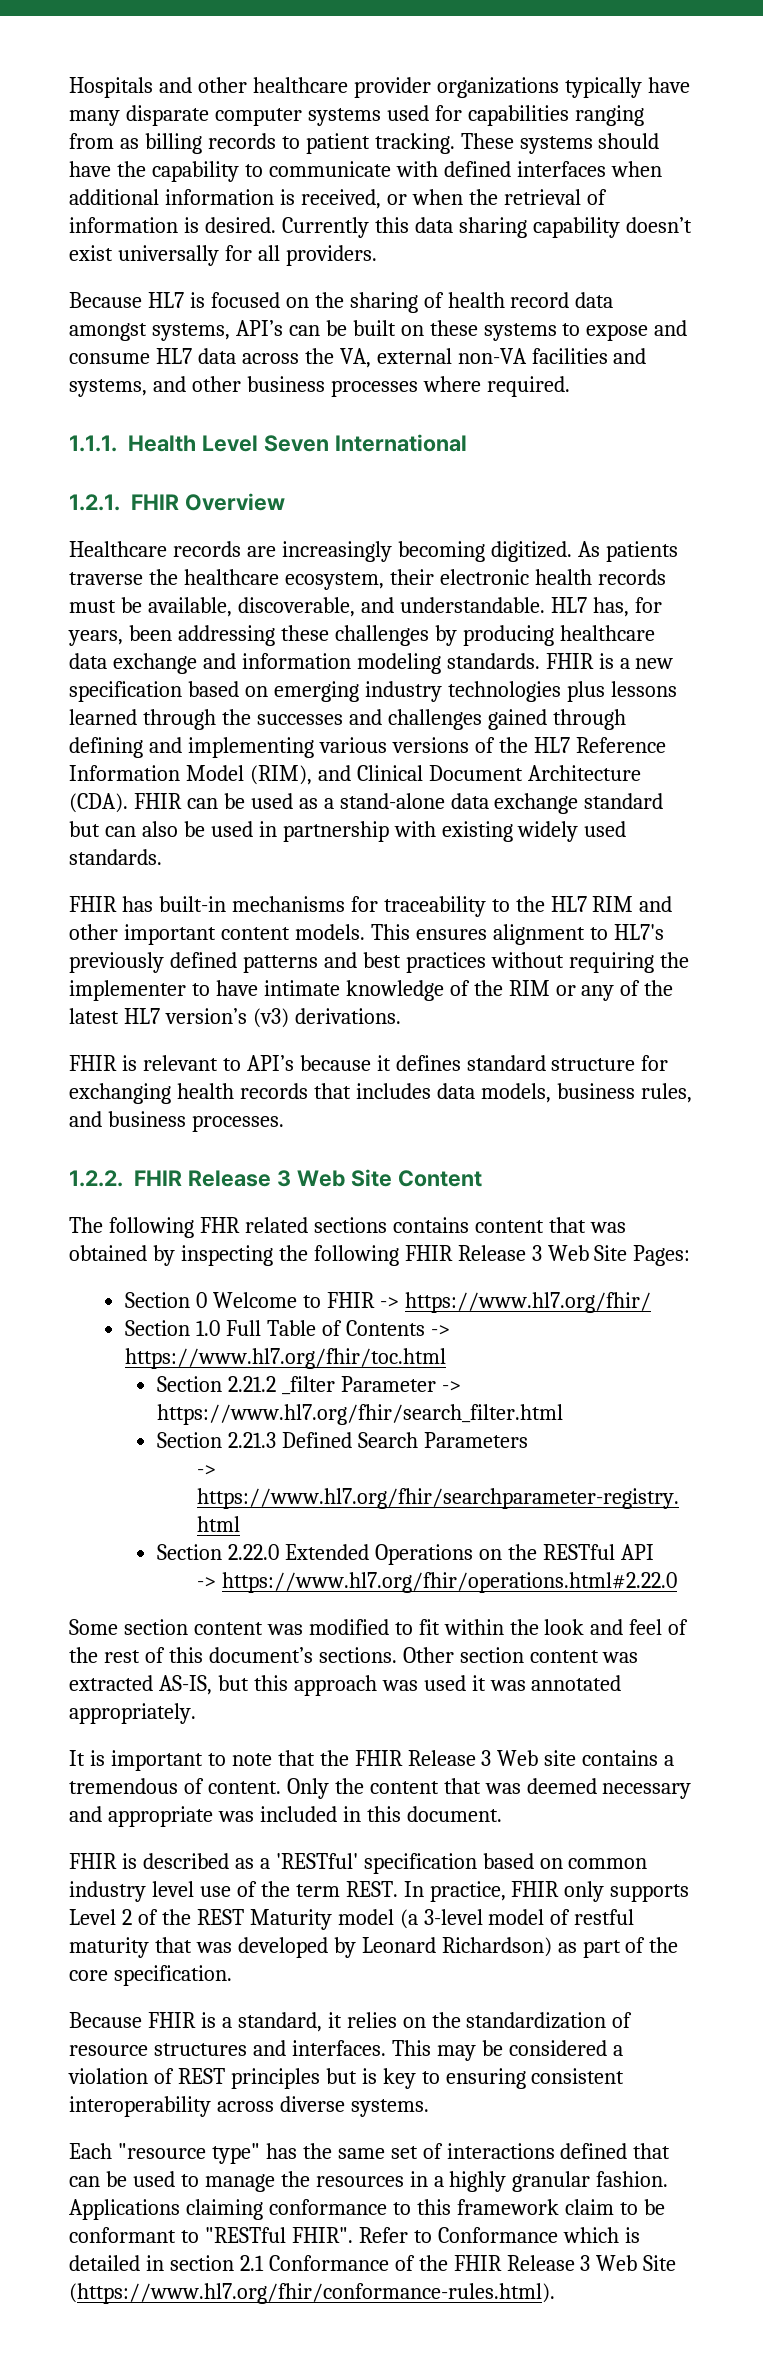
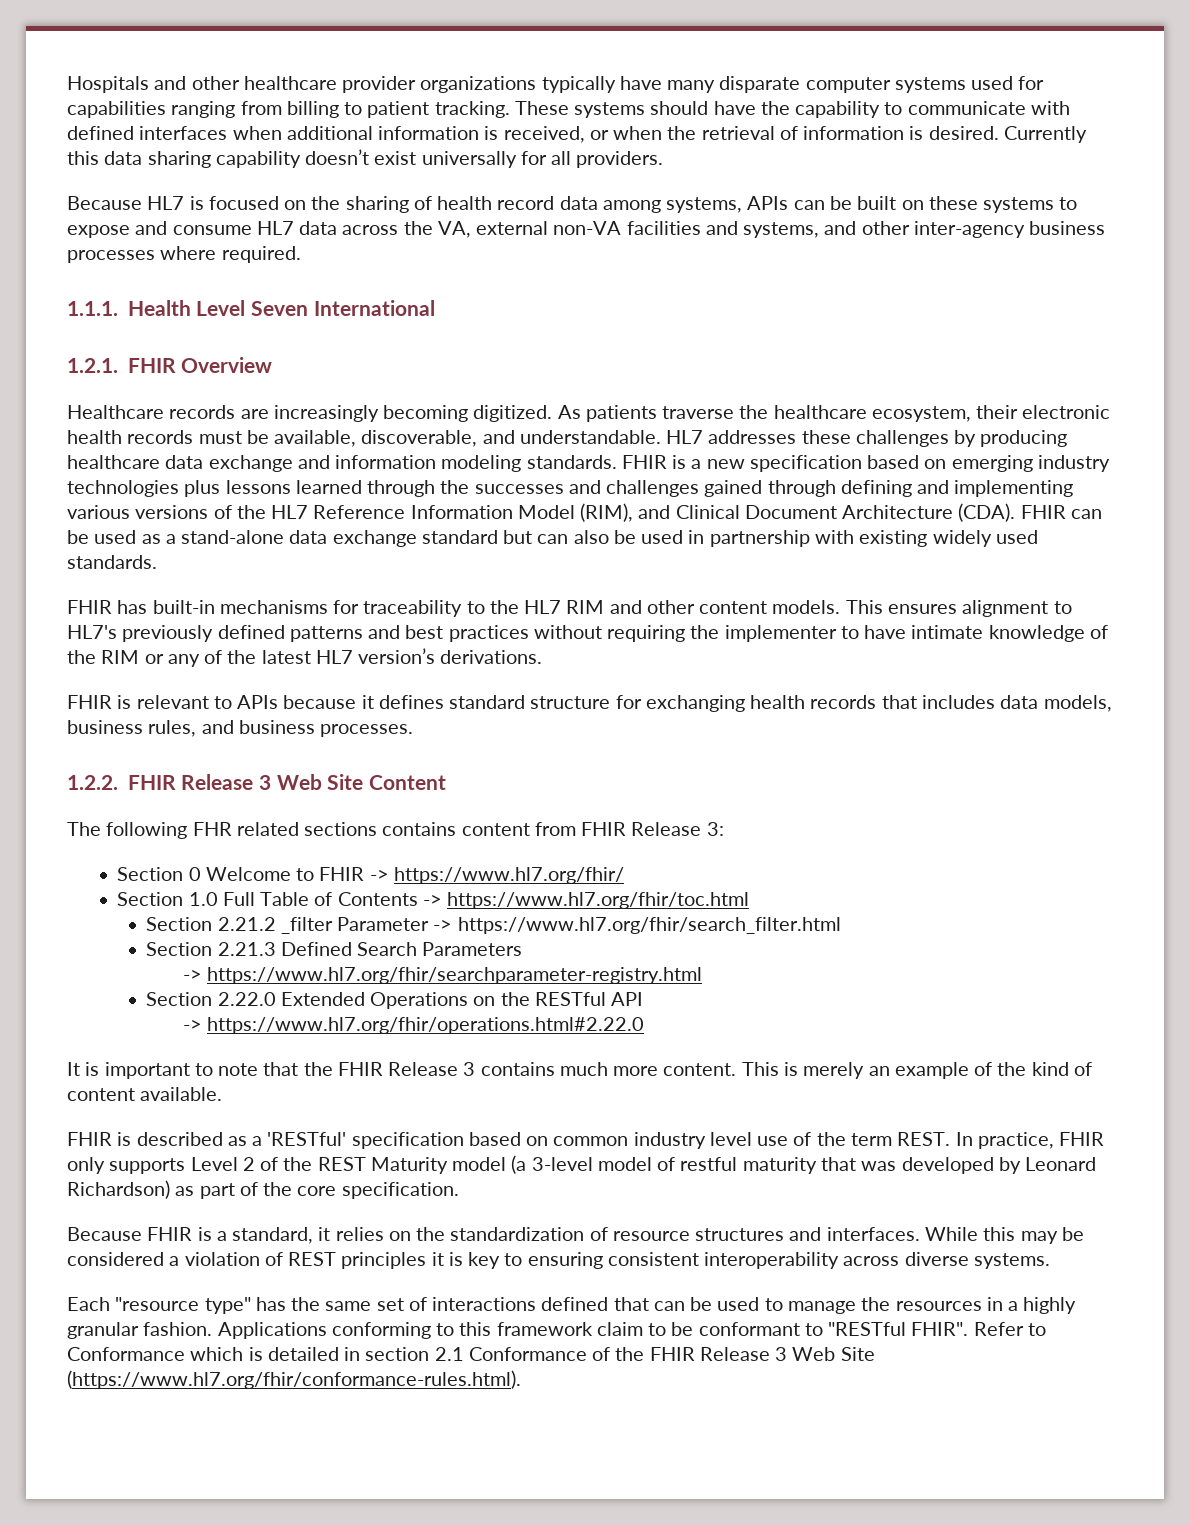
- Hospitals and other healthcare provider organizations typically have many disparate computer systems used for capabilities ranging from as billing records to patient tracking.
+ Hospitals and other healthcare provider organizations typically have many disparate computer systems used for capabilities ranging from billing to patient tracking.
- Because HL7 is focused on the sharing of health record data amongst systems, API’s can be built on these systems to expose and consume HL7 data across the VA, external non-VA facilities and systems, and other business processes where required.
+ Because HL7 is focused on the sharing of health record data among systems, APIs can be built on these systems to expose and consume HL7 data across the VA, external non-VA facilities and systems, and other inter-agency business processes where required.
- HL7 has, for years, been addressing these challenges by producing healthcare data exchange and information modeling standards.
+ HL7 addresses these challenges by producing healthcare data exchange and information modeling standards.
- FHIR has built-in mechanisms for traceability to the HL7 RIM and other important content models.
+ FHIR has built-in mechanisms for traceability to the HL7 RIM and other content models.
- This ensures alignment to HL7's previously defined patterns and best practices without requiring the implementer to have intimate knowledge of the RIM or any of the latest HL7 version’s (v3) derivations.
+ This ensures alignment to HL7's previously defined patterns and best practices without requiring the implementer to have intimate knowledge of the RIM or any of the latest HL7 version’s derivations.
- FHIR is relevant to API’s because it defines standard structure for exchanging health records that includes data models, business rules, and business processes.
+ FHIR is relevant to APIs because it defines standard structure for exchanging health records that includes data models, business rules, and business processes.
- The following FHR related sections contains content that was obtained by inspecting the following FHIR Release 3 Web Site Pages:
+ The following FHR related sections contains content from FHIR Release 3:
- Some section content was modified to fit within the look and feel of the rest of this document’s sections. Other section content was extracted AS-IS, but this approach was used it was annotated appropriately.
- It is important to note that the FHIR Release 3 Web site contains a tremendous of content. Only the content that was deemed necessary and appropriate was included in this document.
+ It is important to note that the FHIR Release 3 contains much more content. This is merely an example of the kind of content available.
- This may be considered a violation of REST principles but is key to ensuring consistent interoperability across diverse systems.
+ While this may be considered a violation of REST principles it is key to ensuring consistent interoperability across diverse systems.
- Applications claiming conformance to this framework claim to be conformant to "RESTful FHIR".
+ Applications conforming to this framework claim to be conformant to "RESTful FHIR".

